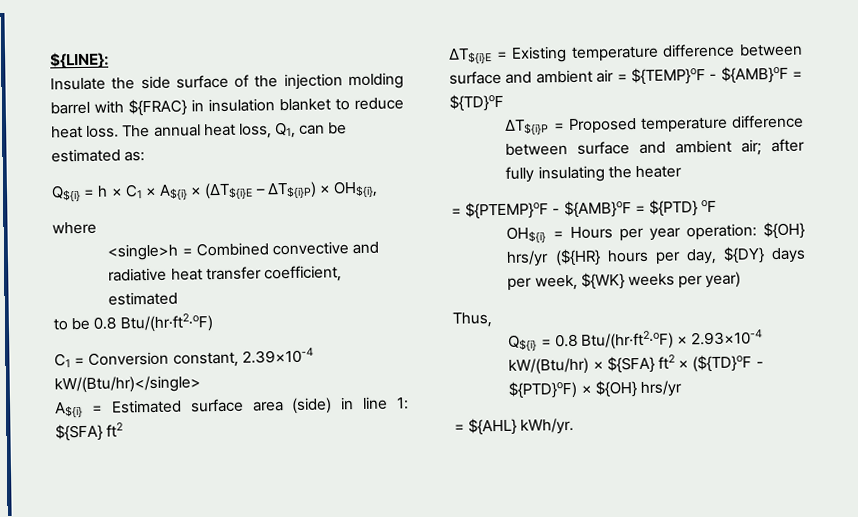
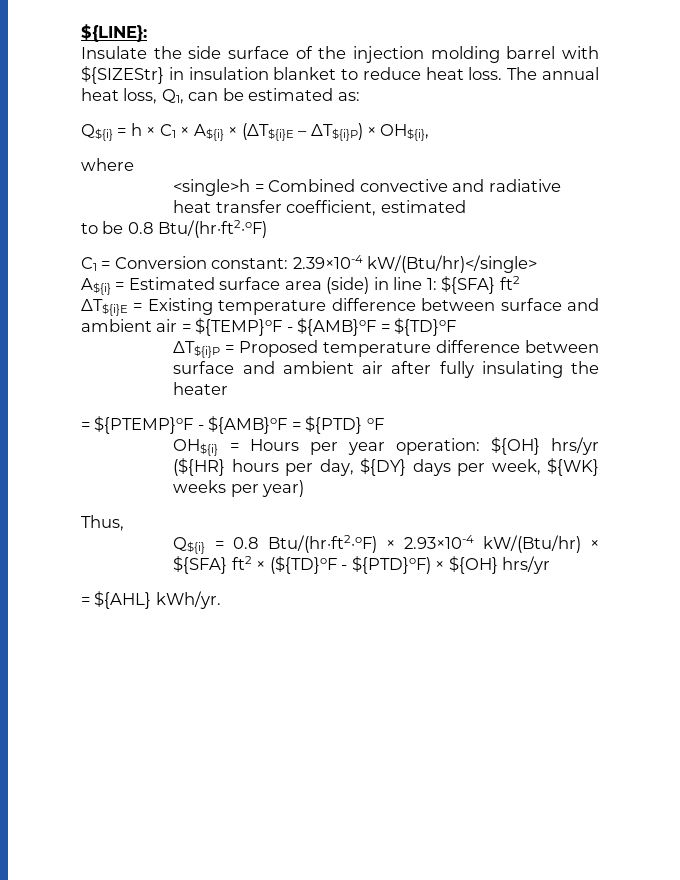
- Insulate the side surface of the injection molding barrel with ${FRAC} in insulation blanket to reduce heat loss.
+ Insulate the side surface of the injection molding barrel with ${SIZEStr} in insulation blanket to reduce heat loss.
- C1 = Conversion constant, 2.39×10-4 kW/(Btu/hr)</single>
+ C1 = Conversion constant: 2.39×10-4 kW/(Btu/hr)</single>
- ΔT${i}P = Proposed temperature difference between surface and ambient air; after fully insulating the heater
+ ΔT${i}P = Proposed temperature difference between surface and ambient air after fully insulating the heater

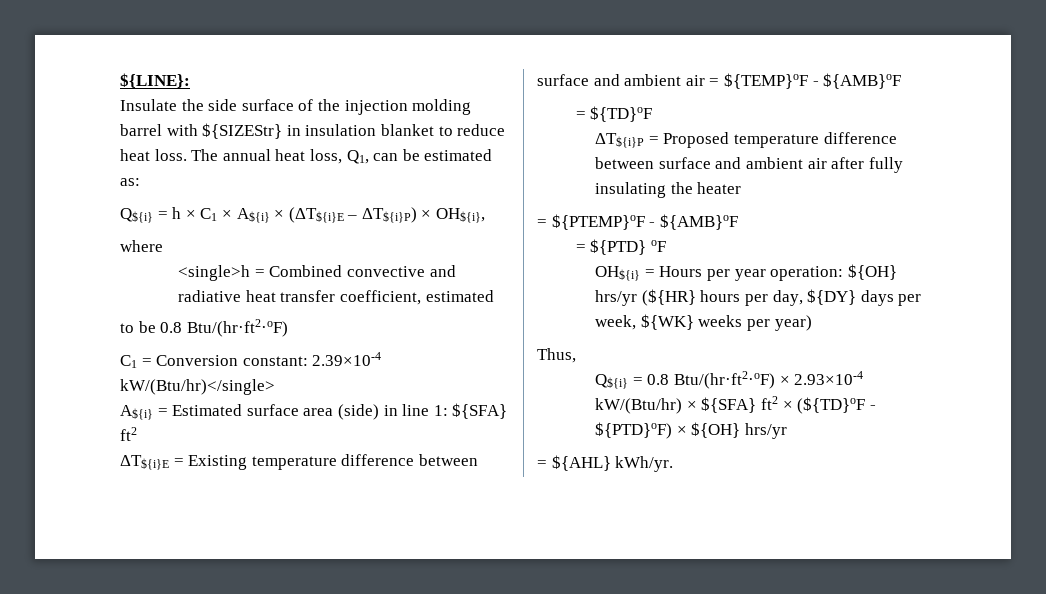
- ΔT${i}E = Existing temperature difference between surface and ambient air = ${TEMP}oF - ${AMB}oF = ${TD}oF
+ ΔT${i}E = Existing temperature difference between surface and ambient air = ${TEMP}oF - ${AMB}oF
+ = ${TD}oF
- = ${PTEMP}oF - ${AMB}oF = ${PTD} oF
+ = ${PTEMP}oF - ${AMB}oF
+ = ${PTD} oF

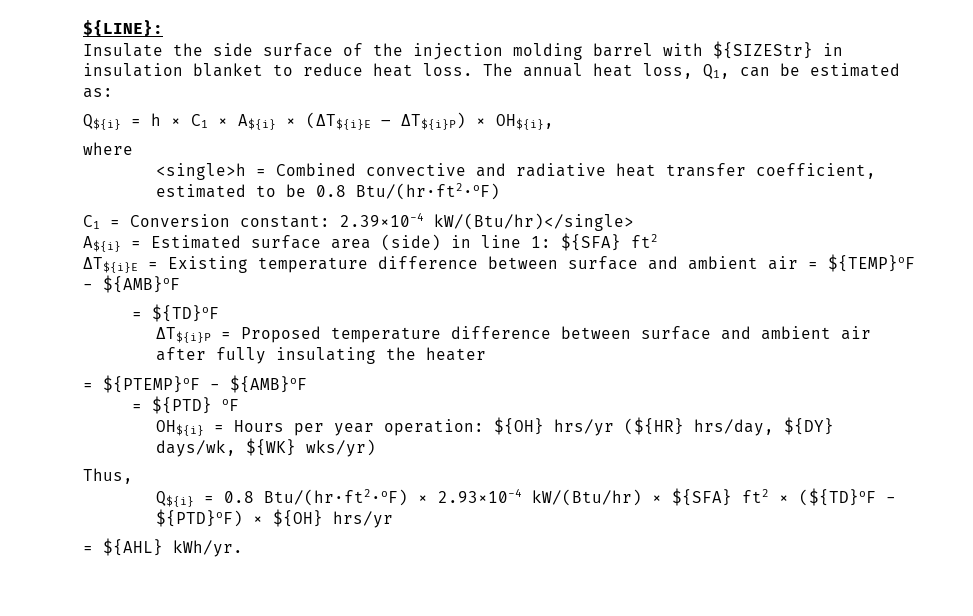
- <single>h = Combined convective and radiative heat transfer coefficient, estimated
- to be 0.8 Btu/(hr·ft2·oF)
+ <single>h = Combined convective and radiative heat transfer coefficient, estimated to be 0.8 Btu/(hr·ft2·oF)
- OH${i} = Hours per year operation: ${OH} hrs/yr (${HR} hours per day, ${DY} days per week, ${WK} weeks per year)
+ OH${i} = Hours per year operation: ${OH} hrs/yr (${HR} hrs/day, ${DY} days/wk, ${WK} wks/yr)

